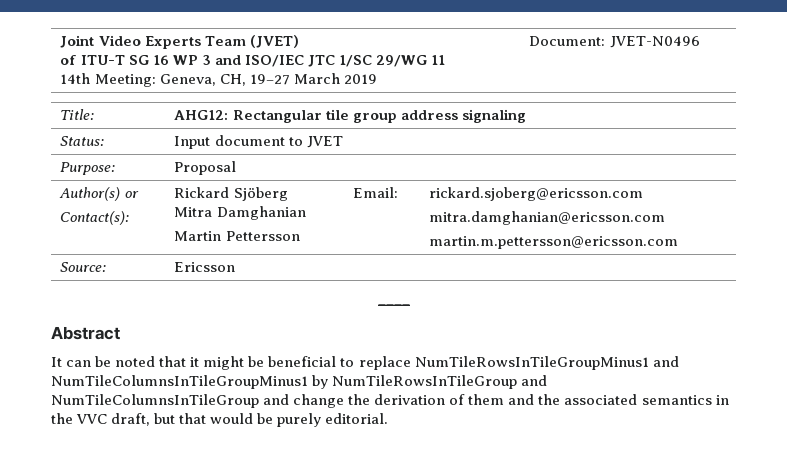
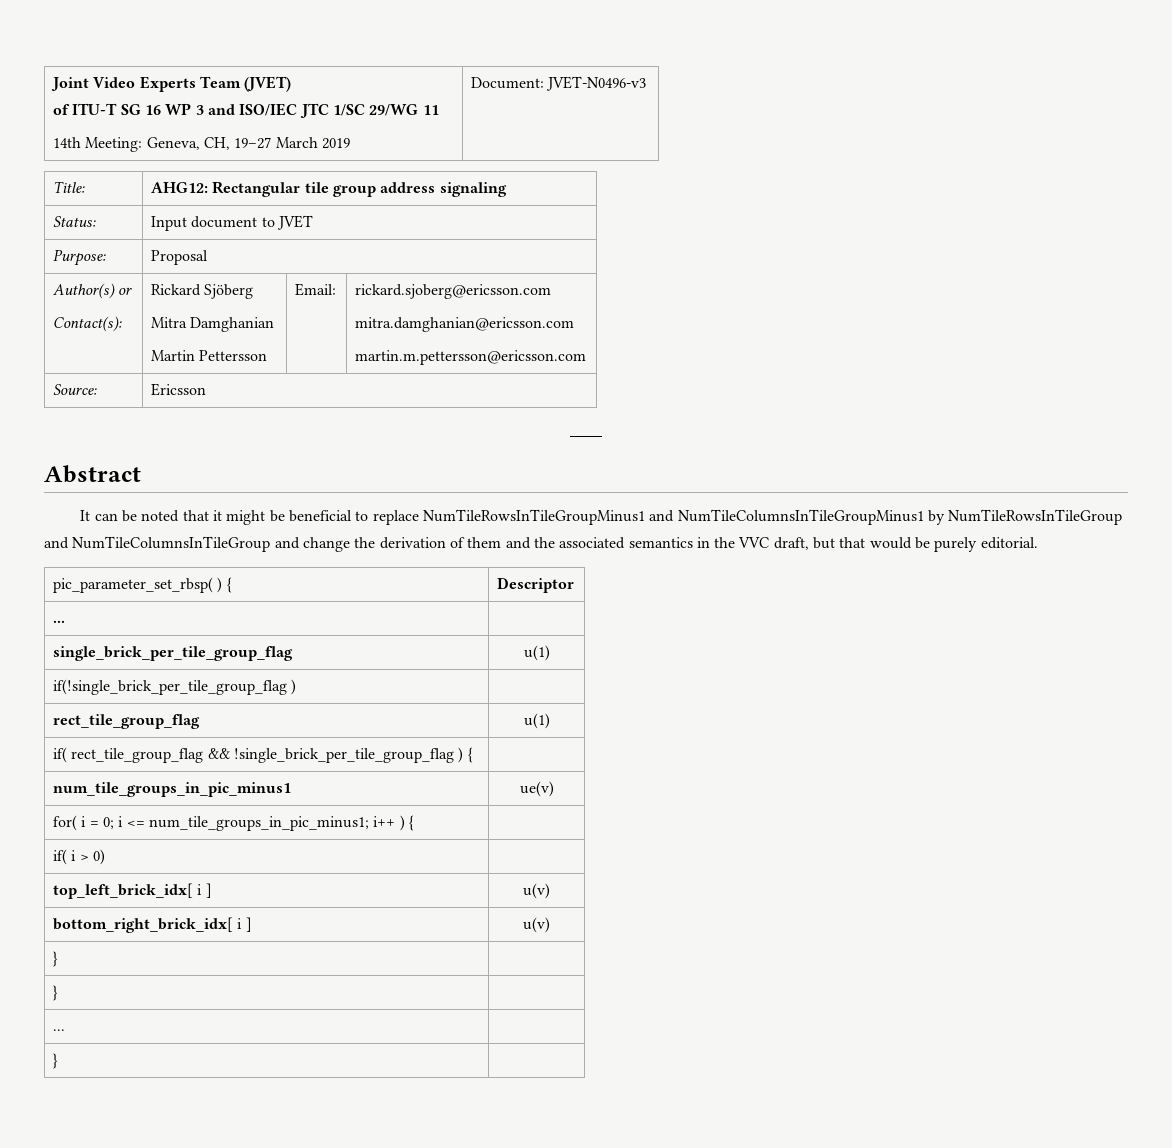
  Joint Video Experts Team (JVET)
  of ITU-T SG 16 WP 3 and ISO/IEC JTC 1/SC 29/WG 11
- 14th Meeting: Geneva, CH, 19–27 March 2019 | Document: JVET-N0496
+ 14th Meeting: Geneva, CH, 19–27 March 2019 | Document: JVET-N0496-v3
+ pic_parameter_set_rbsp( ) { | Descriptor
+ ... |
+ single_brick_per_tile_group_flag | u(1)
+ if(!single_brick_per_tile_group_flag ) |
+ rect_tile_group_flag | u(1)
+ if( rect_tile_group_flag && !single_brick_per_tile_group_flag ) { |
+ num_tile_groups_in_pic_minus1 | ue(v)
+ for( i = 0; i <= num_tile_groups_in_pic_minus1; i++ ) { |
+ if( i > 0) |
+ top_left_brick_idx[ i ] | u(v)
+ bottom_right_brick_idx[ i ] | u(v)
+ } |
+ } |
+ ... |
+ } |

